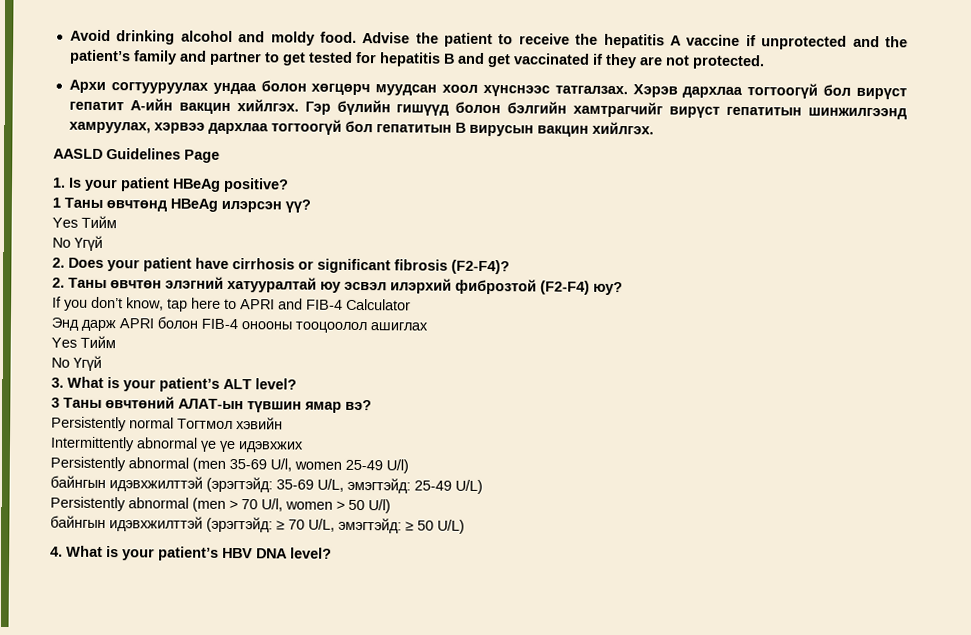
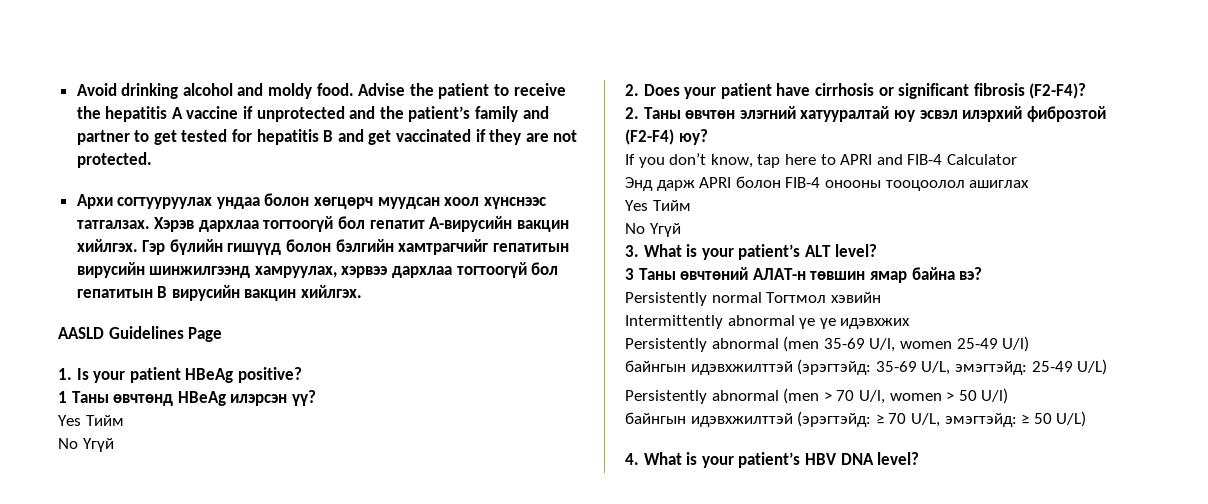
- Хэрэв дархлаа тогтоогүй бол вирүст гепатит А-ийн вакцин хийлгэх.
+ Хэрэв дархлаа тогтоогүй бол гепатит А-вирусийн вакцин хийлгэх.
- Гэр бүлийн гишүүд болон бэлгийн хамтрагчийг вирүст гепатитын шинжилгээнд хамруулах, хэрвээ дархлаа тогтоогүй бол гепатитын В вирусын вакцин хийлгэх.
+ Гэр бүлийн гишүүд болон бэлгийн хамтрагчийг гепатитын вирусийн шинжилгээнд хамруулах, хэрвээ дархлаа тогтоогүй бол гепатитын В вирусийн вакцин хийлгэх.
- 3 Таны өвчтөний АЛАТ-ын түвшин ямар вэ?
+ 3 Таны өвчтөний АЛАТ-н төвшин ямар байна вэ?

